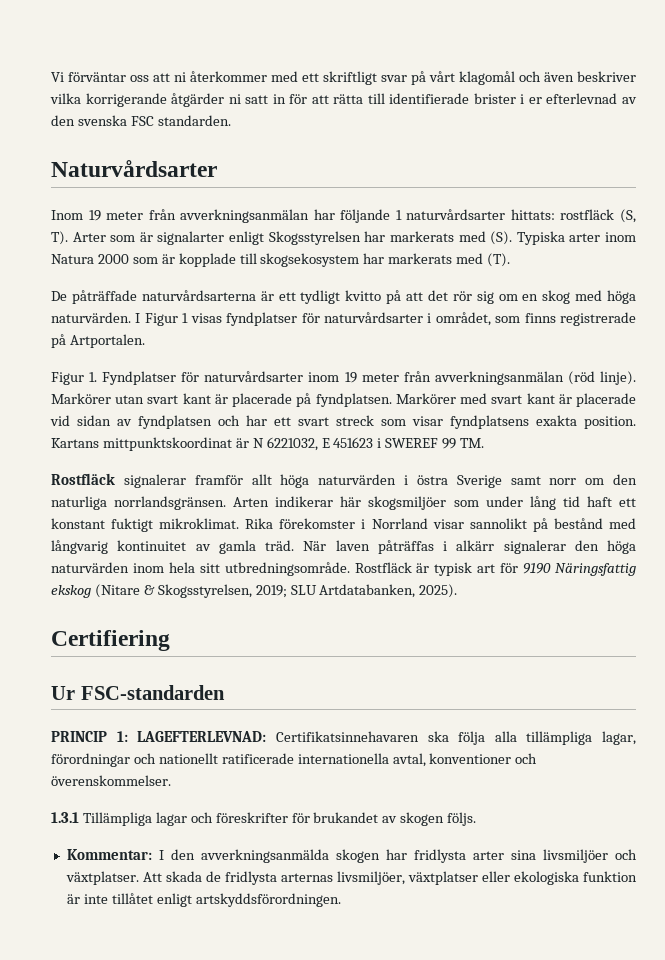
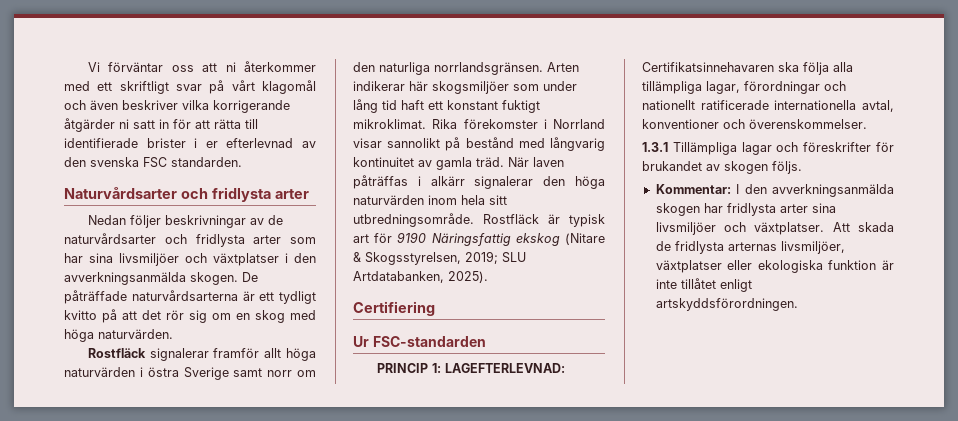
- Naturvårdsarter
- Inom 19 meter från avverkningsanmälan har följande 1 naturvårdsarter hittats: rostfläck (S, T). Arter som är signalarter enligt Skogsstyrelsen har markerats med (S). Typiska arter inom Natura 2000 som är kopplade till skogsekosystem har markerats med (T).
- De påträffade naturvårdsarterna är ett tydligt kvitto på att det rör sig om en skog med höga naturvärden. I Figur 1 visas fyndplatser för naturvårdsarter i området, som finns registrerade på Artportalen.
- Figur 1. Fyndplatser för naturvårdsarter inom 19 meter från avverkningsanmälan (röd linje). Markörer utan svart kant är placerade på fyndplatsen. Markörer med svart kant är placerade vid sidan av fyndplatsen och har ett svart streck som visar fyndplatsens exakta position. Kartans mittpunktskoordinat är N 6221032, E 451623 i SWEREF 99 TM.
+ Naturvårdsarter och fridlysta arter
+ Nedan följer beskrivningar av de naturvårdsarter och fridlysta arter som har sina livsmiljöer och växtplatser i den avverkningsanmälda skogen. De påträffade naturvårdsarterna är ett tydligt kvitto på att det rör sig om en skog med höga naturvärden.

